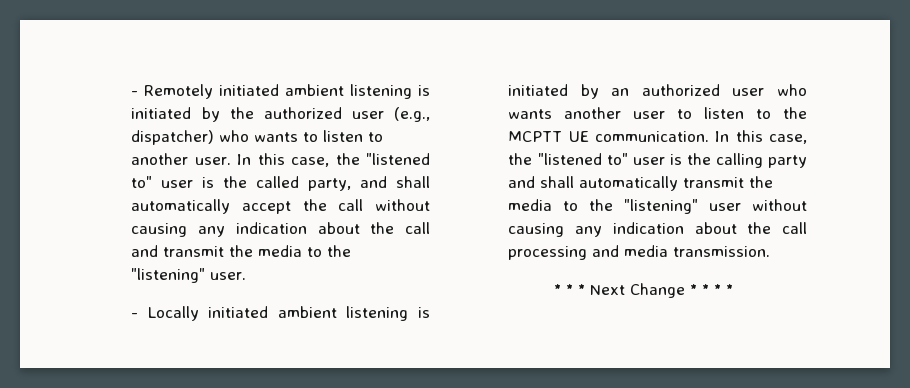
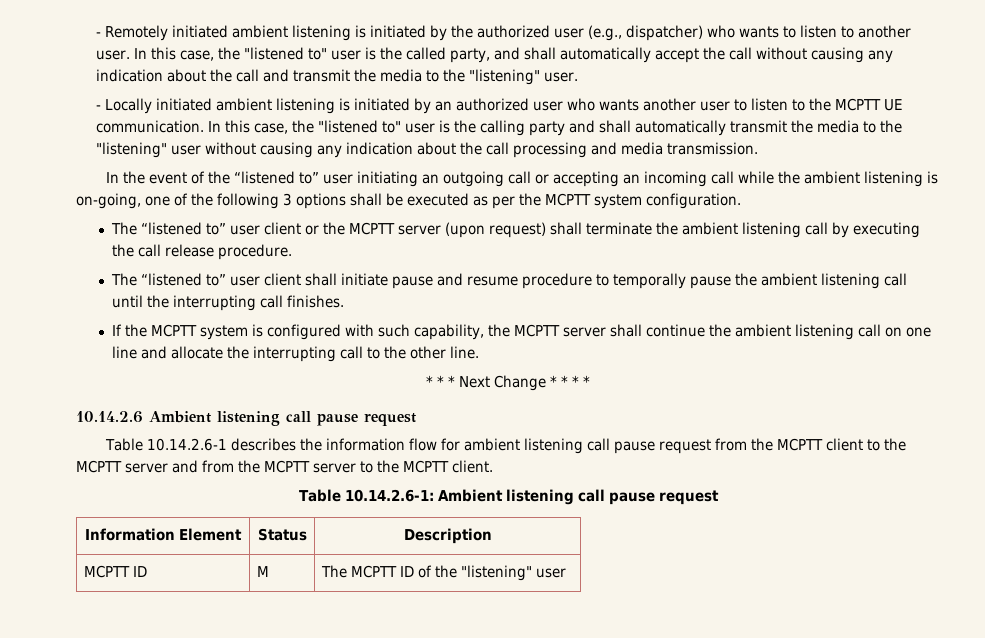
+ In the event of the “listened to” user initiating an outgoing call or accepting an incoming call while the ambient listening is on-going, one of the following 3 options shall be executed as per the MCPTT system configuration.
+ The “listened to” user client or the MCPTT server (upon request) shall terminate the ambient listening call by executing the call release procedure.
+ The “listened to” user client shall initiate pause and resume procedure to temporally pause the ambient listening call until the interrupting call finishes.
+ If the MCPTT system is configured with such capability, the MCPTT server shall continue the ambient listening call on one line and allocate the interrupting call to the other line.
+ 10.14.2.6 Ambient listening call pause request
+ Table 10.14.2.6-1 describes the information flow for ambient listening call pause request from the MCPTT client to the MCPTT server and from the MCPTT server to the MCPTT client.
+ Table 10.14.2.6-1: Ambient listening call pause request
+ Information Element | Status | Description
+ MCPTT ID | M | The MCPTT ID of the "listening" user

